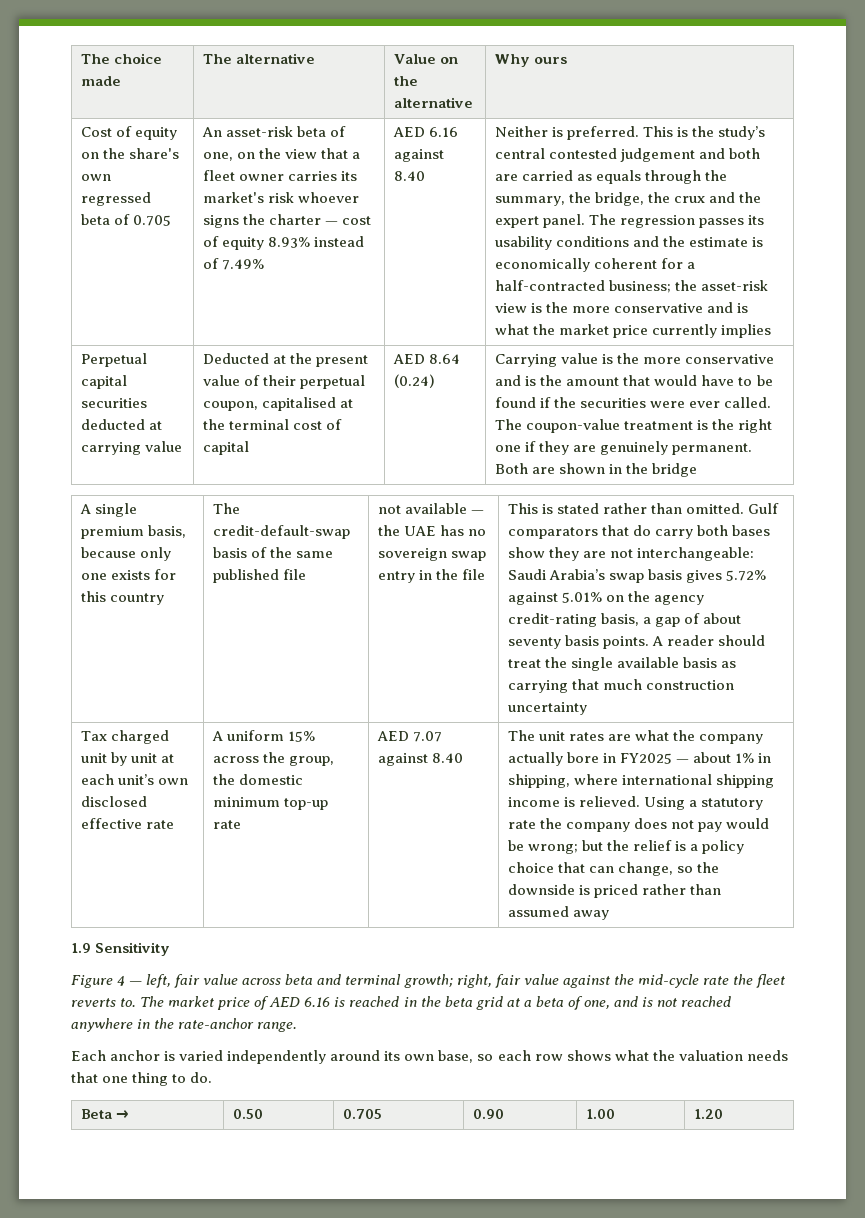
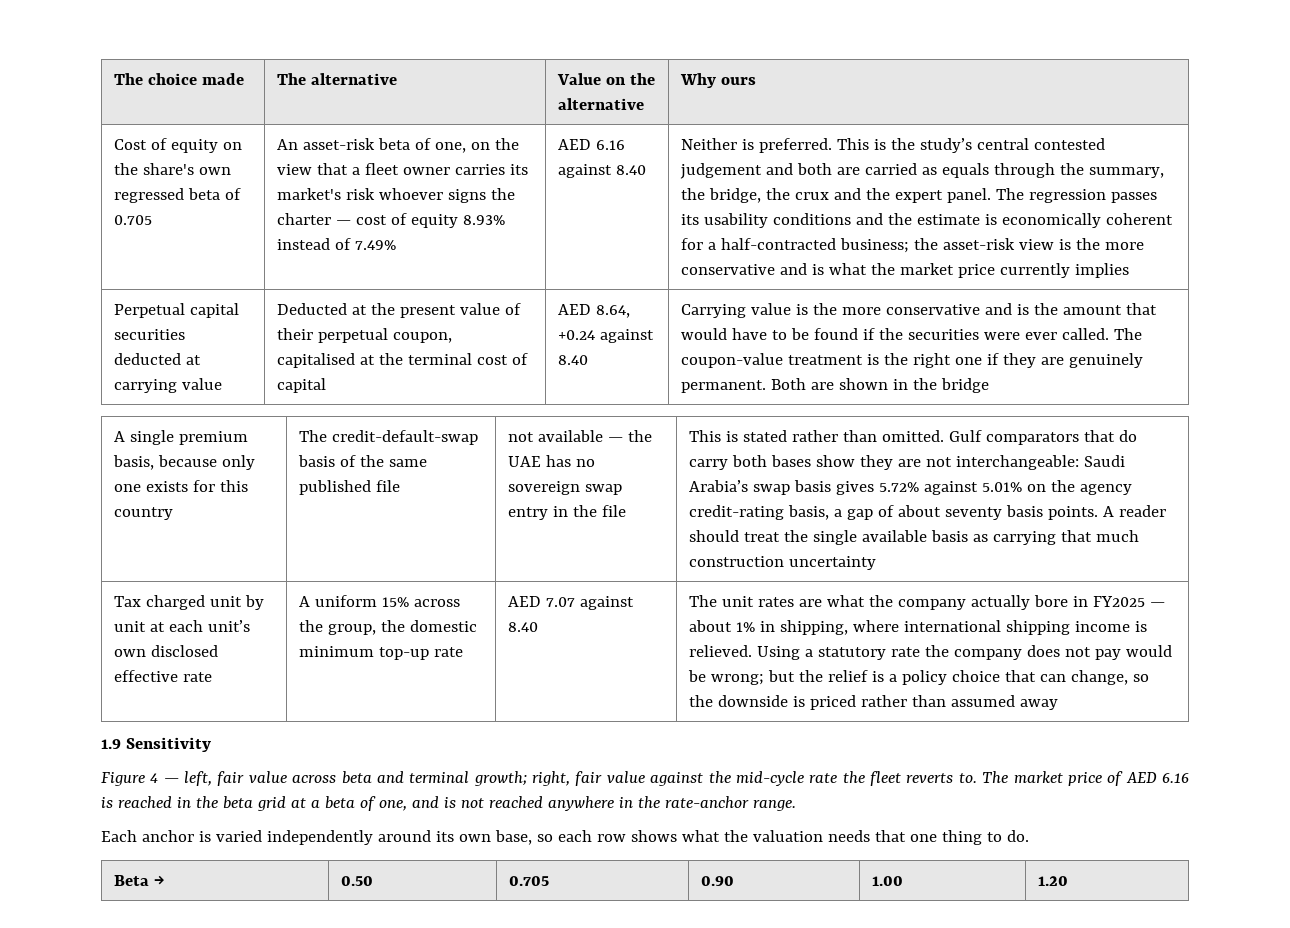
- AED 8.64 (0.24)
+ AED 8.64, +0.24 against 8.40

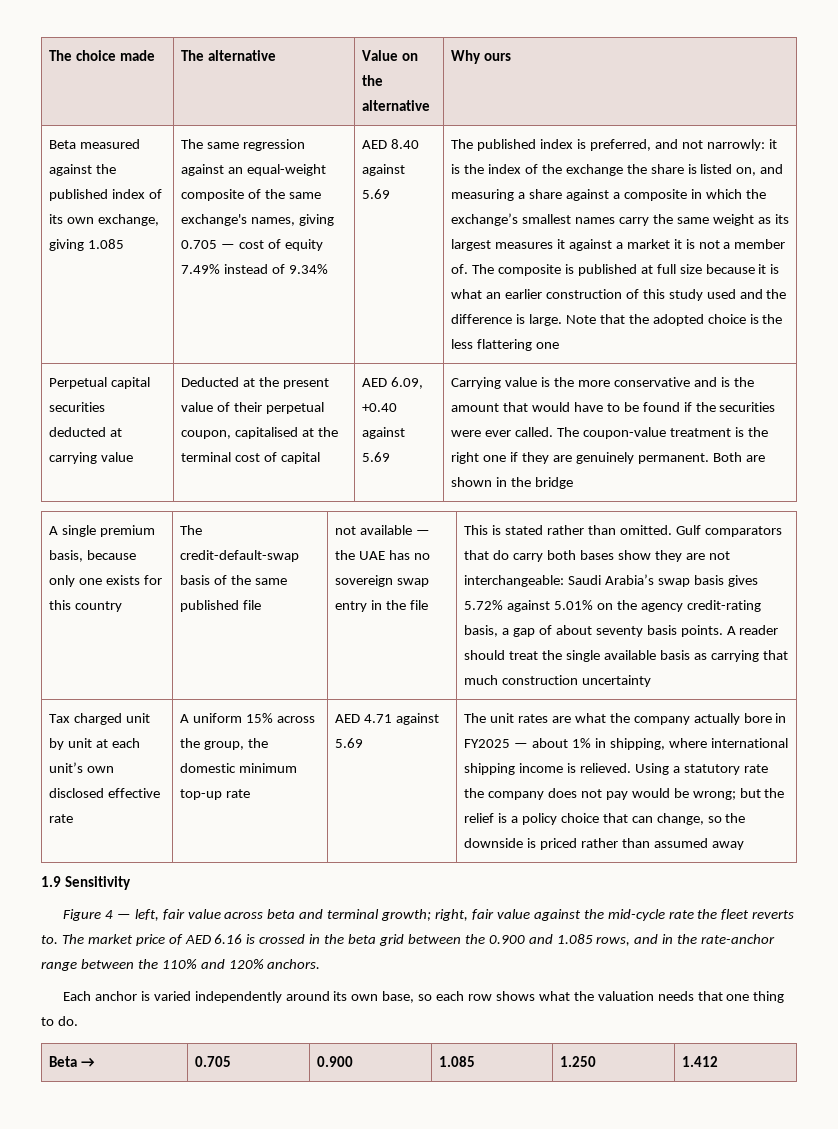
- Cost of equity on the share's own regressed beta of 0.705 | An asset-risk beta of one, on the view that a fleet owner carries its market's risk whoever signs the charter — cost of equity 8.93% instead of 7.49% | AED 6.16 against 8.40 | Neither is preferred. This is the study’s central contested judgement and both are carried as equals through the summary, the bridge, the crux and the expert panel. The regression passes its usability conditions and the estimate is economically coherent for a half-contracted business; the asset-risk view is the more conservative and is what the market price currently implies
+ Beta measured against the published index of its own exchange, giving 1.085 | The same regression against an equal-weight composite of the same exchange's names, giving 0.705 — cost of equity 7.49% instead of 9.34% | AED 8.40 against 5.69 | The published index is preferred, and not narrowly: it is the index of the exchange the share is listed on, and measuring a share against a composite in which the exchange’s smallest names carry the same weight as its largest measures it against a market it is not a member of. The composite is published at full size because it is what an earlier construction of this study used and the difference is large. Note that the adopted choice is the less flattering one
- AED 8.64, +0.24 against 8.40
+ AED 6.09, +0.40 against 5.69
- AED 7.07 against 8.40
+ AED 4.71 against 5.69
- The market price of AED 6.16 is reached in the beta grid at a beta of one, and is not reached anywhere in the rate-anchor range.
+ The market price of AED 6.16 is crossed in the beta grid between the 0.900 and 1.085 rows, and in the rate-anchor range between the 110% and 120% anchors.
- Beta → | 0.50 | 0.705 | 0.90 | 1.00 | 1.20
+ Beta → | 0.705 | 0.900 | 1.085 | 1.250 | 1.412

